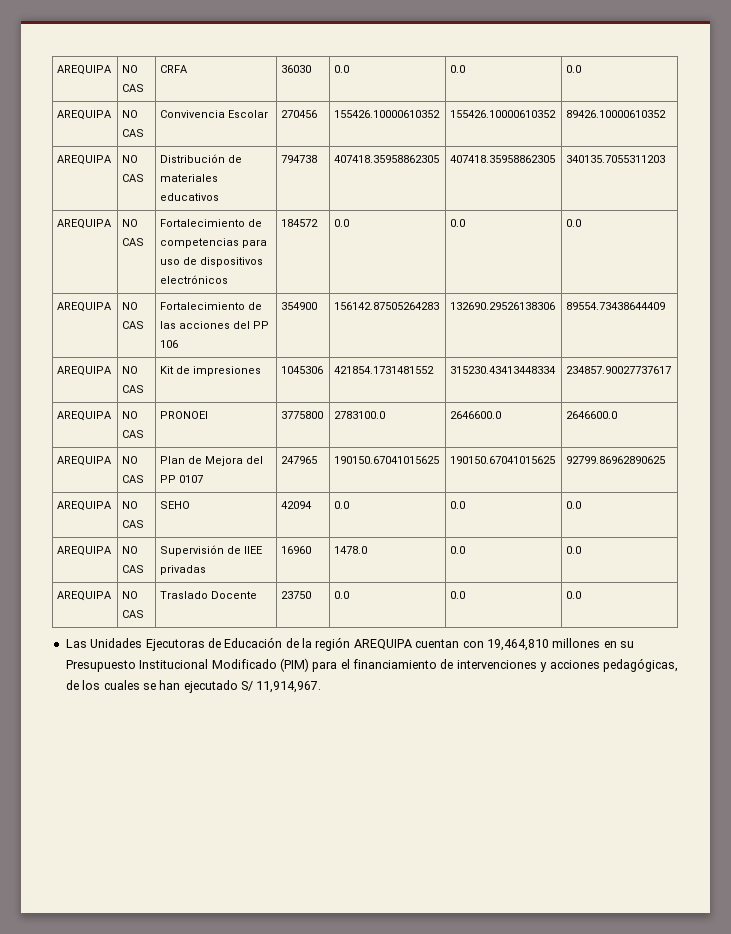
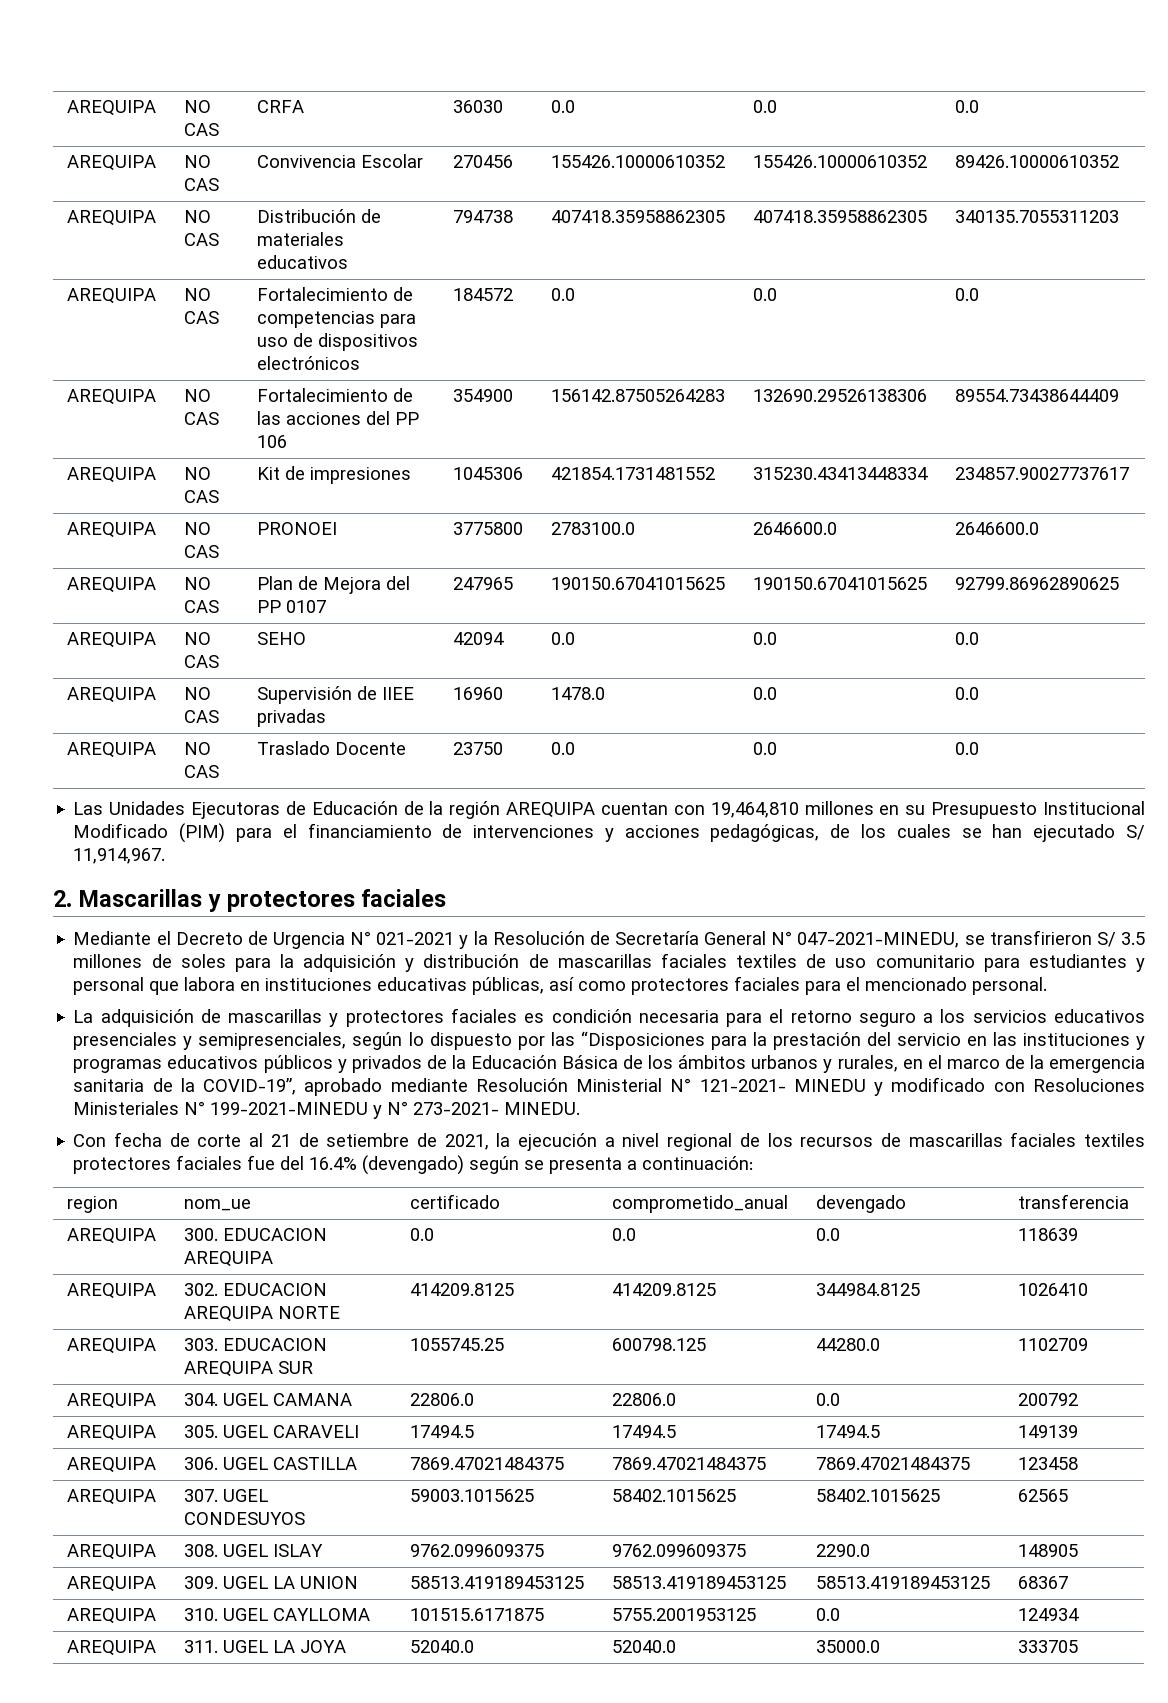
+ 2. Mascarillas y protectores faciales
+ Mediante el Decreto de Urgencia N° 021-2021 y la Resolución de Secretaría General N° 047-2021-MINEDU, se transfirieron S/ 3.5 millones de soles para la adquisición y distribución de mascarillas faciales textiles de uso comunitario para estudiantes y personal que labora en instituciones educativas públicas, así como protectores faciales para el mencionado personal.
+ La adquisición de mascarillas y protectores faciales es condición necesaria para el retorno seguro a los servicios educativos presenciales y semipresenciales, según lo dispuesto por las “Disposiciones para la prestación del servicio en las instituciones y programas educativos públicos y privados de la Educación Básica de los ámbitos urbanos y rurales, en el marco de la emergencia sanitaria de la COVID-19”, aprobado mediante Resolución Ministerial N° 121-2021- MINEDU y modificado con Resoluciones Ministeriales N° 199-2021-MINEDU y N° 273-2021- MINEDU.
+ Con fecha de corte al 21 de setiembre de 2021, la ejecución a nivel regional de los recursos de mascarillas faciales textiles protectores faciales fue del 16.4% (devengado) según se presenta a continuación:
+ region | nom_ue | certificado | comprometido_anual | devengado | transferencia
+ AREQUIPA | 300. EDUCACION AREQUIPA | 0.0 | 0.0 | 0.0 | 118639
+ AREQUIPA | 302. EDUCACION AREQUIPA NORTE | 414209.8125 | 414209.8125 | 344984.8125 | 1026410
+ AREQUIPA | 303. EDUCACION AREQUIPA SUR | 1055745.25 | 600798.125 | 44280.0 | 1102709
+ AREQUIPA | 304. UGEL CAMANA | 22806.0 | 22806.0 | 0.0 | 200792
+ AREQUIPA | 305. UGEL CARAVELI | 17494.5 | 17494.5 | 17494.5 | 149139
+ AREQUIPA | 306. UGEL CASTILLA | 7869.47021484375 | 7869.47021484375 | 7869.47021484375 | 123458
+ AREQUIPA | 307. UGEL CONDESUYOS | 59003.1015625 | 58402.1015625 | 58402.1015625 | 62565
+ AREQUIPA | 308. UGEL ISLAY | 9762.099609375 | 9762.099609375 | 2290.0 | 148905
+ AREQUIPA | 309. UGEL LA UNION | 58513.419189453125 | 58513.419189453125 | 58513.419189453125 | 68367
+ AREQUIPA | 310. UGEL CAYLLOMA | 101515.6171875 | 5755.2001953125 | 0.0 | 124934
+ AREQUIPA | 311. UGEL LA JOYA | 52040.0 | 52040.0 | 35000.0 | 333705

